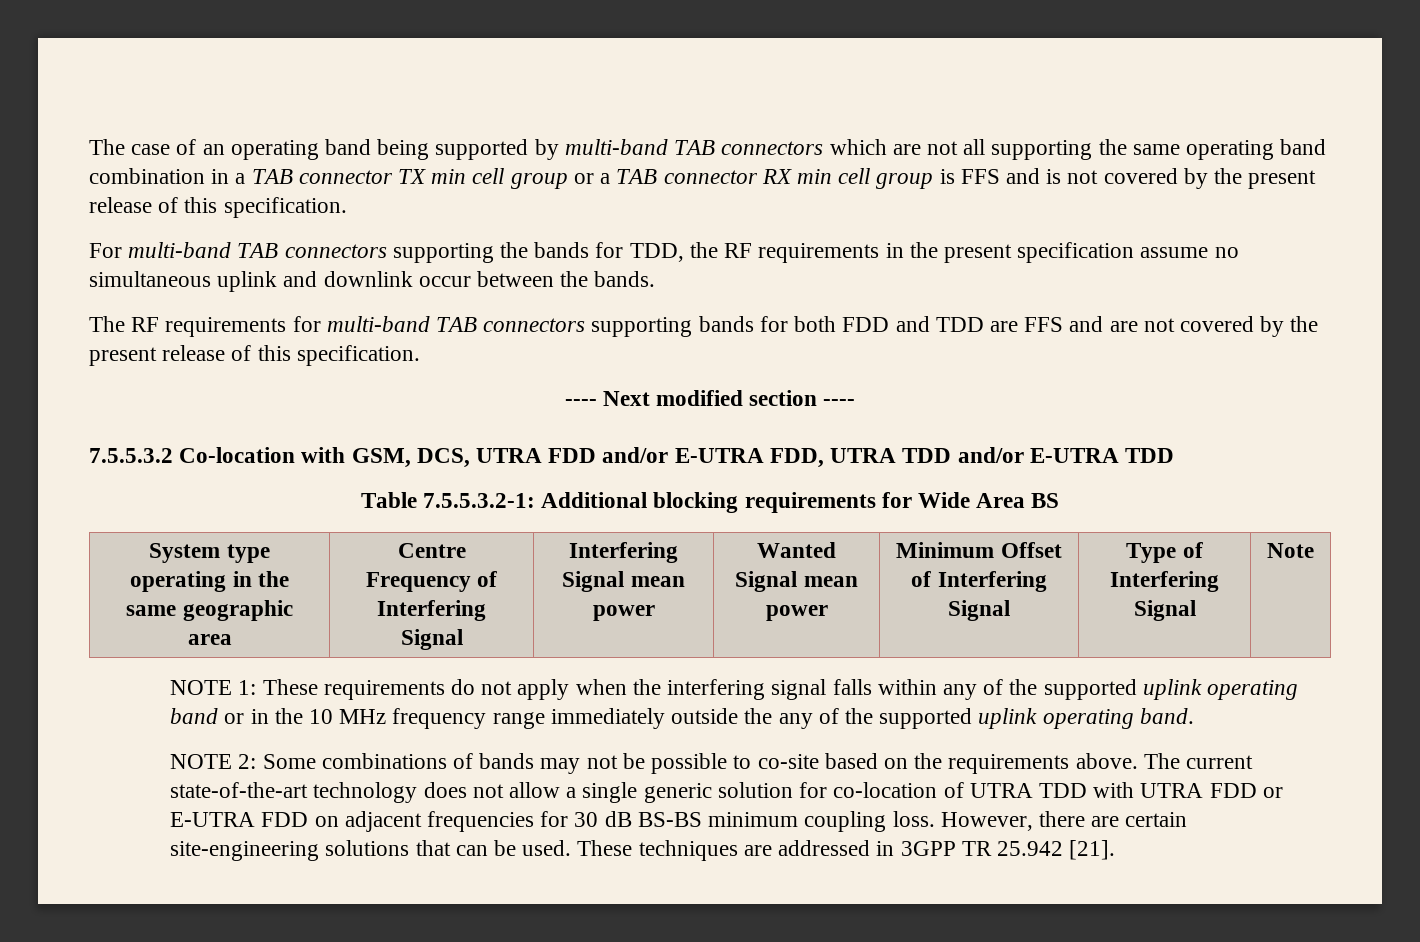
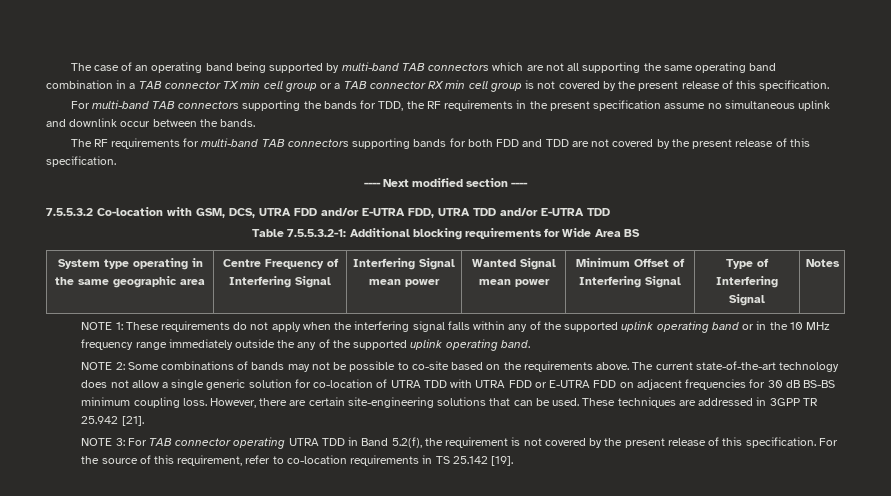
- The case of an operating band being supported by multi-band TAB connectors which are not all supporting the same operating band combination in a TAB connector TX min cell group or a TAB connector RX min cell group is FFS and is not covered by the present release of this specification.
+ The case of an operating band being supported by multi-band TAB connectors which are not all supporting the same operating band combination in a TAB connector TX min cell group or a TAB connector RX min cell group is not covered by the present release of this specification.
- The RF requirements for multi-band TAB connectors supporting bands for both FDD and TDD are FFS and are not covered by the present release of this specification.
+ The RF requirements for multi-band TAB connectors supporting bands for both FDD and TDD are not covered by the present release of this specification.
- System type operating in the same geographic area | Centre Frequency of Interfering Signal | Interfering Signal mean power | Wanted Signal mean power | Minimum Offset of Interfering Signal | Type of Interfering Signal | Note
+ System type operating in the same geographic area | Centre Frequency of Interfering Signal | Interfering Signal mean power | Wanted Signal mean power | Minimum Offset of Interfering Signal | Type of Interfering Signal | Notes
+ NOTE 3: For TAB connector operating UTRA TDD in Band 5.2(f), the requirement is not covered by the present release of this specification. For the source of this requirement, refer to co-location requirements in TS 25.142 [19].

